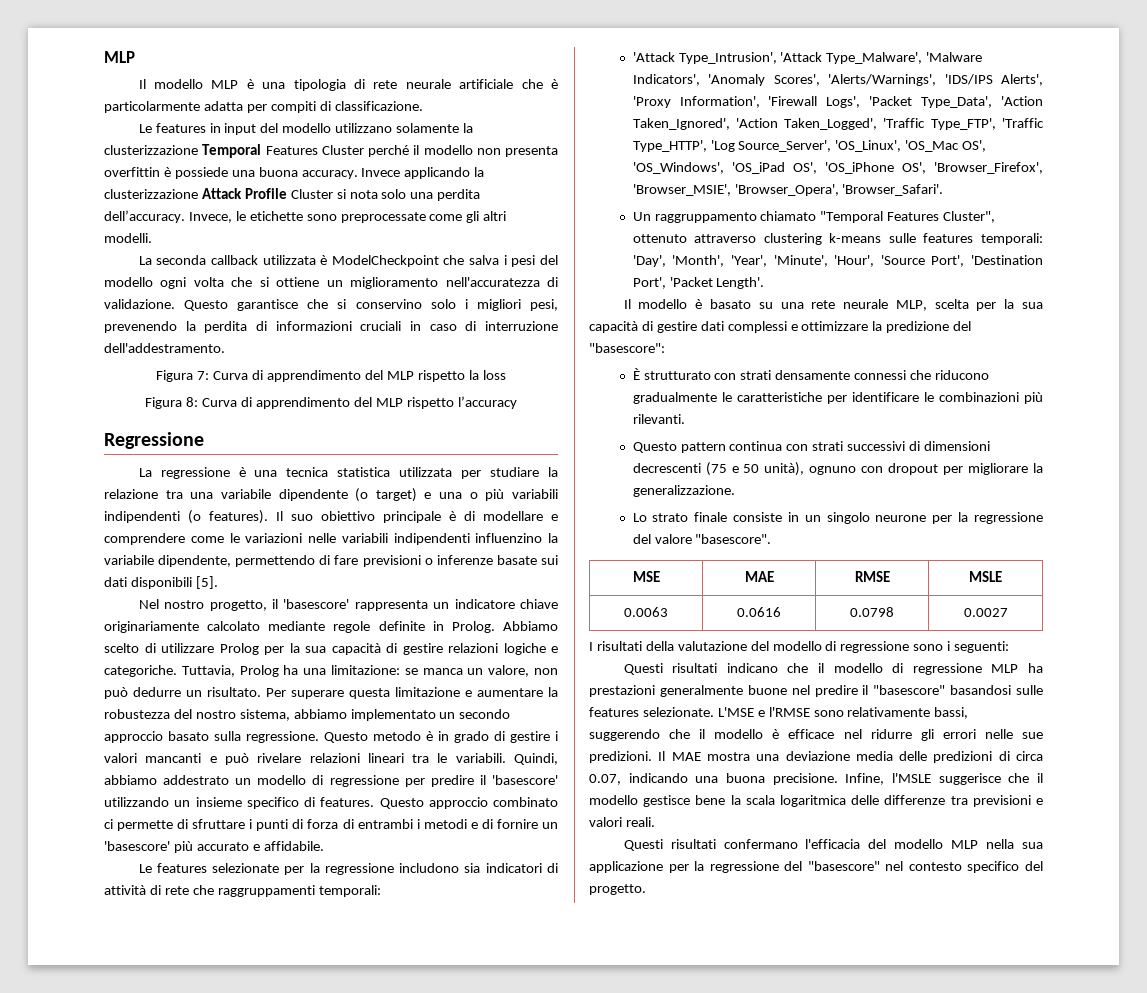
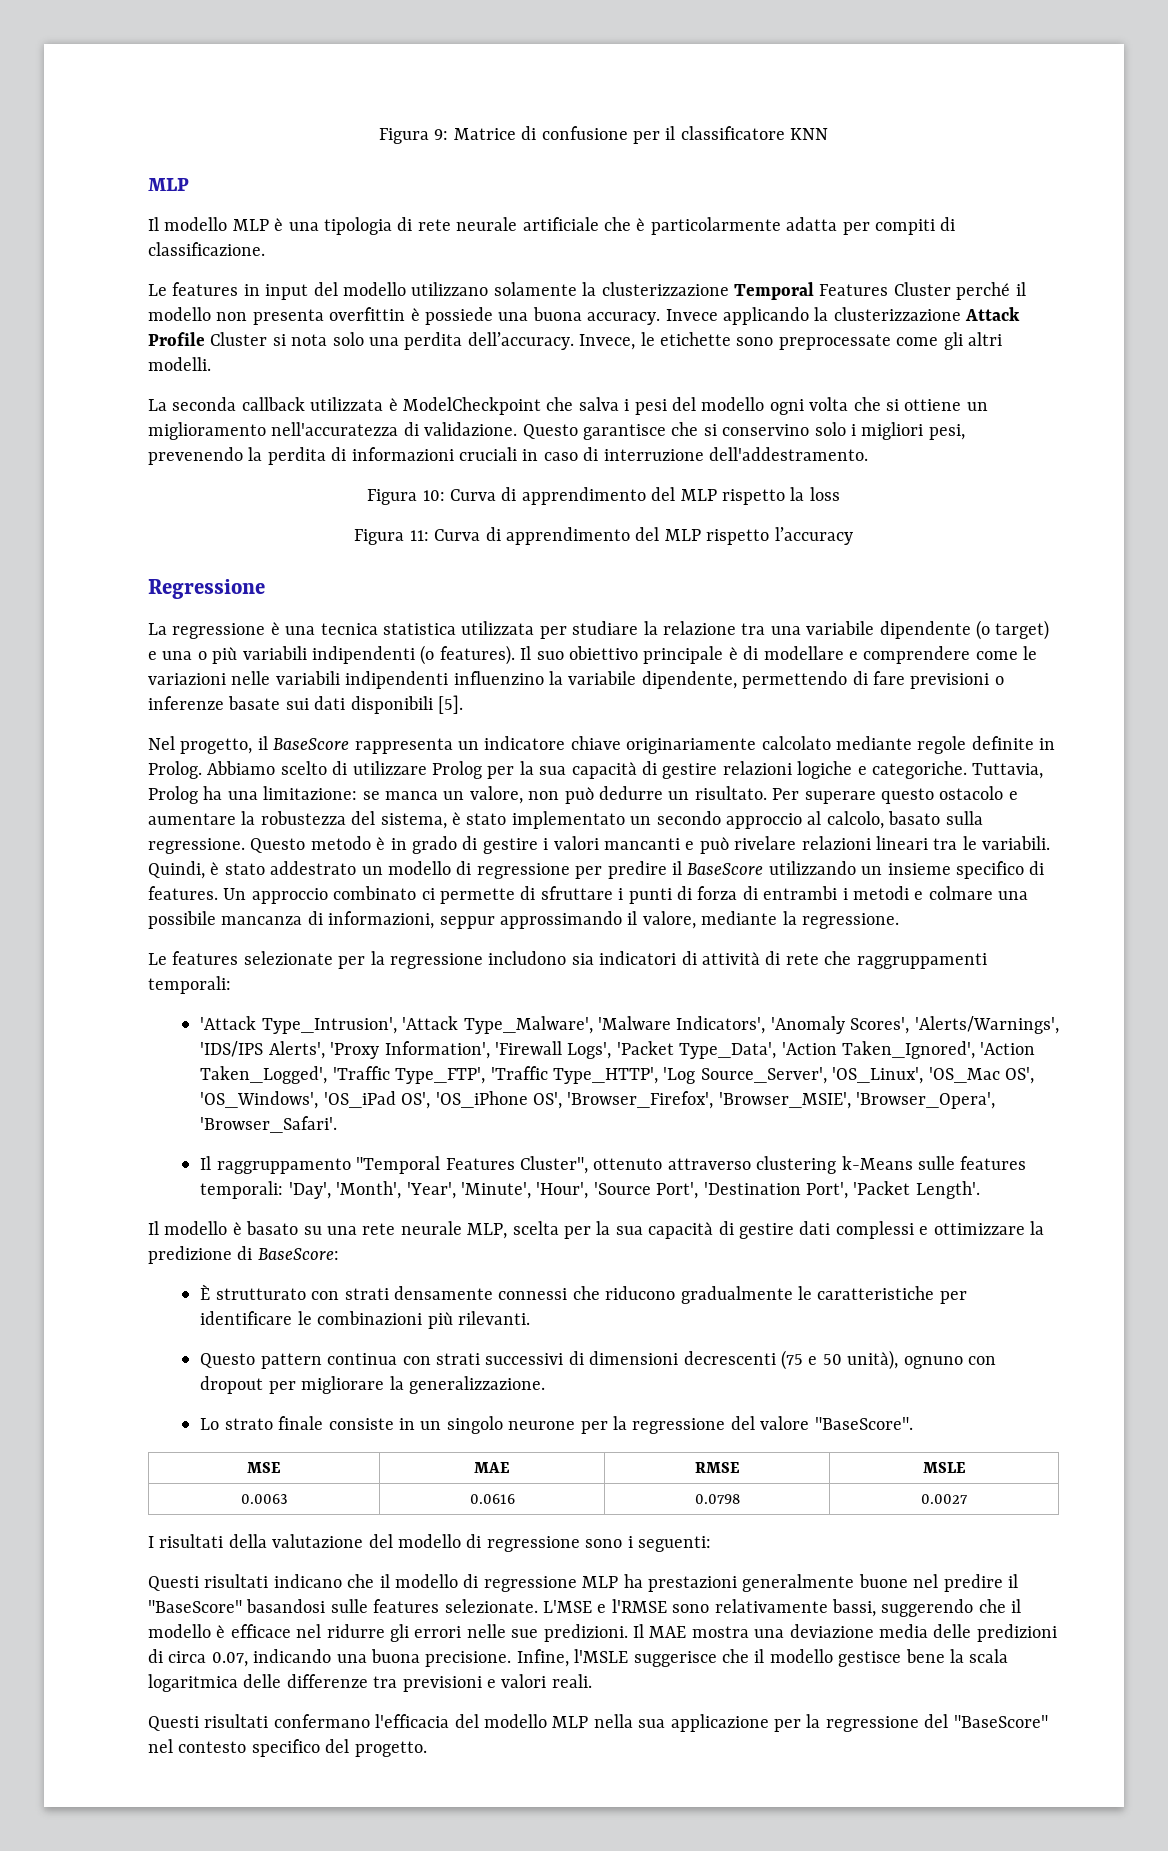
+ Figura 9: Matrice di confusione per il classificatore KNN
- Figura 7: Curva di apprendimento del MLP rispetto la loss
+ Figura 10: Curva di apprendimento del MLP rispetto la loss
- Figura 8: Curva di apprendimento del MLP rispetto l’accuracy
+ Figura 11: Curva di apprendimento del MLP rispetto l’accuracy
- Nel nostro progetto, il 'basescore' rappresenta un indicatore chiave originariamente calcolato mediante regole definite in Prolog.
+ Nel progetto, il BaseScore rappresenta un indicatore chiave originariamente calcolato mediante regole definite in Prolog.
- Per superare questa limitazione e aumentare la robustezza del nostro sistema, abbiamo implementato un secondo approccio basato sulla regressione.
+ Per superare questo ostacolo e aumentare la robustezza del sistema, è stato implementato un secondo approccio al calcolo, basato sulla regressione.
- Quindi, abbiamo addestrato un modello di regressione per predire il 'basescore' utilizzando un insieme specifico di features.
+ Quindi, è stato addestrato un modello di regressione per predire il BaseScore utilizzando un insieme specifico di features.
- Questo approccio combinato ci permette di sfruttare i punti di forza di entrambi i metodi e di fornire un 'basescore' più accurato e affidabile.
+ Un approccio combinato ci permette di sfruttare i punti di forza di entrambi i metodi e colmare una possibile mancanza di informazioni, seppur approssimando il valore, mediante la regressione.
- Un raggruppamento chiamato "Temporal Features Cluster", ottenuto attraverso clustering k-means sulle features temporali: 'Day', 'Month', 'Year', 'Minute', 'Hour', 'Source Port', 'Destination Port', 'Packet Length'.
+ Il raggruppamento "Temporal Features Cluster", ottenuto attraverso clustering k-Means sulle features temporali: 'Day', 'Month', 'Year', 'Minute', 'Hour', 'Source Port', 'Destination Port', 'Packet Length'.
- Il modello è basato su una rete neurale MLP, scelta per la sua capacità di gestire dati complessi e ottimizzare la predizione del "basescore":
+ Il modello è basato su una rete neurale MLP, scelta per la sua capacità di gestire dati complessi e ottimizzare la predizione di BaseScore:
- Lo strato finale consiste in un singolo neurone per la regressione del valore "basescore".
+ Lo strato finale consiste in un singolo neurone per la regressione del valore "BaseScore".
- Questi risultati indicano che il modello di regressione MLP ha prestazioni generalmente buone nel predire il "basescore" basandosi sulle features selezionate.
+ Questi risultati indicano che il modello di regressione MLP ha prestazioni generalmente buone nel predire il "BaseScore" basandosi sulle features selezionate.
- Questi risultati confermano l'efficacia del modello MLP nella sua applicazione per la regressione del "basescore" nel contesto specifico del progetto.
+ Questi risultati confermano l'efficacia del modello MLP nella sua applicazione per la regressione del "BaseScore" nel contesto specifico del progetto.

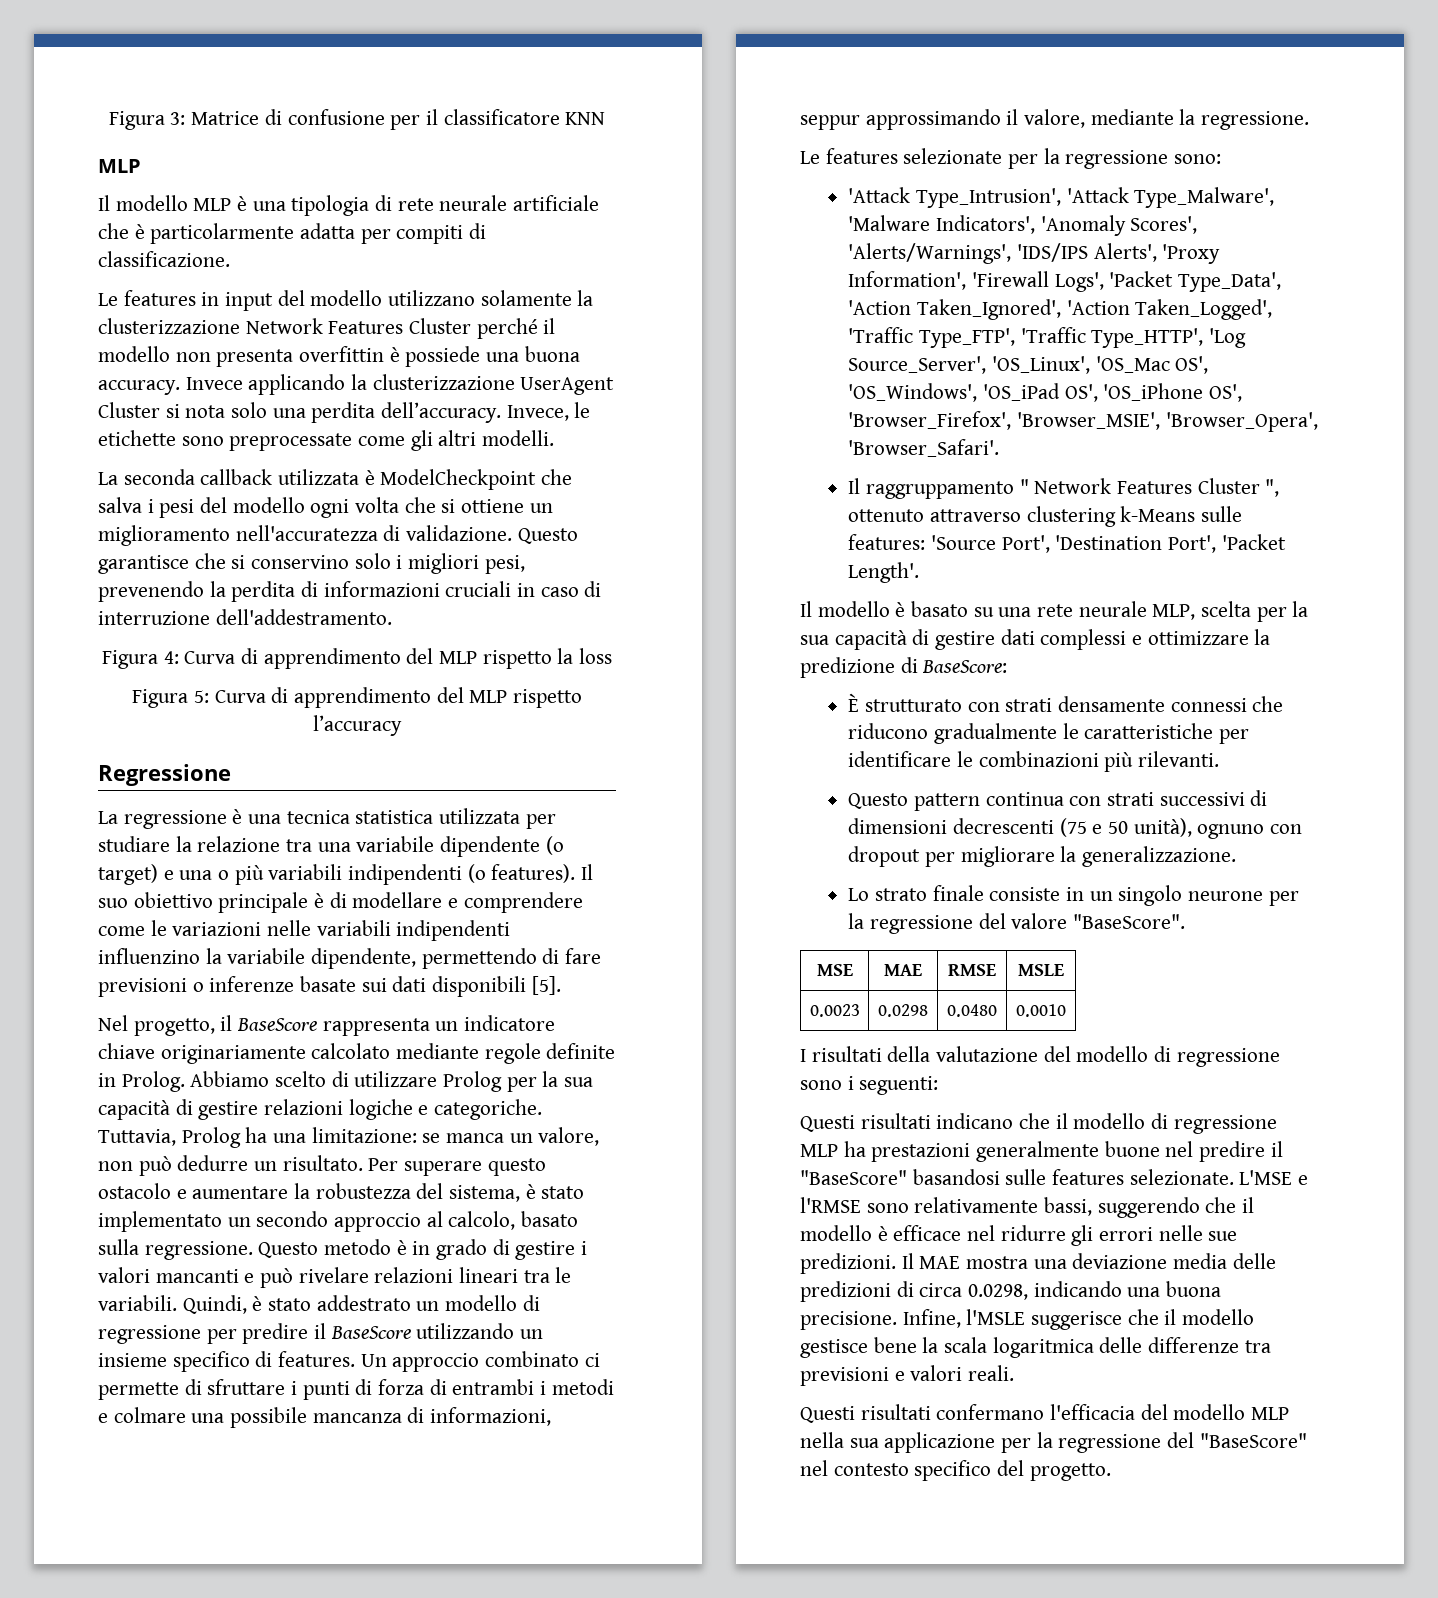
- Figura 9: Matrice di confusione per il classificatore KNN
+ Figura 3: Matrice di confusione per il classificatore KNN
- Le features in input del modello utilizzano solamente la clusterizzazione Temporal Features Cluster perché il modello non presenta overfittin è possiede una buona accuracy.
+ Le features in input del modello utilizzano solamente la clusterizzazione Network Features Cluster perché il modello non presenta overfittin è possiede una buona accuracy.
- Invece applicando la clusterizzazione Attack Profile Cluster si nota solo una perdita dell’accuracy.
+ Invece applicando la clusterizzazione UserAgent Cluster si nota solo una perdita dell’accuracy.
- Figura 10: Curva di apprendimento del MLP rispetto la loss
+ Figura 4: Curva di apprendimento del MLP rispetto la loss
- Figura 11: Curva di apprendimento del MLP rispetto l’accuracy
+ Figura 5: Curva di apprendimento del MLP rispetto l’accuracy
- Le features selezionate per la regressione includono sia indicatori di attività di rete che raggruppamenti temporali:
+ Le features selezionate per la regressione sono:
- Il raggruppamento "Temporal Features Cluster", ottenuto attraverso clustering k-Means sulle features temporali: 'Day', 'Month', 'Year', 'Minute', 'Hour', 'Source Port', 'Destination Port', 'Packet Length'.
+ Il raggruppamento " Network Features Cluster ", ottenuto attraverso clustering k-Means sulle features: 'Source Port', 'Destination Port', 'Packet Length'.
- 0.0063 | 0.0616 | 0.0798 | 0.0027
+ 0.0023 | 0.0298 | 0.0480 | 0.0010
- Il MAE mostra una deviazione media delle predizioni di circa 0.07, indicando una buona precisione.
+ Il MAE mostra una deviazione media delle predizioni di circa 0.0298, indicando una buona precisione.

